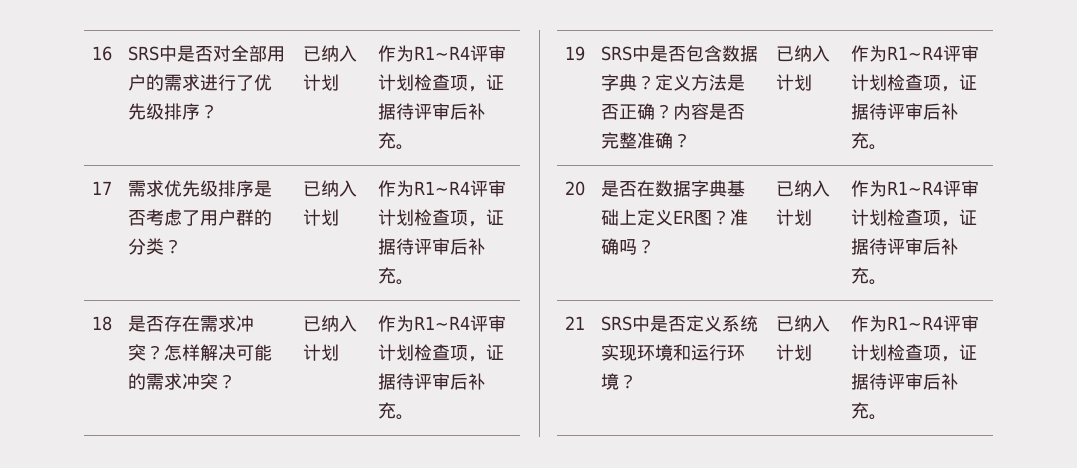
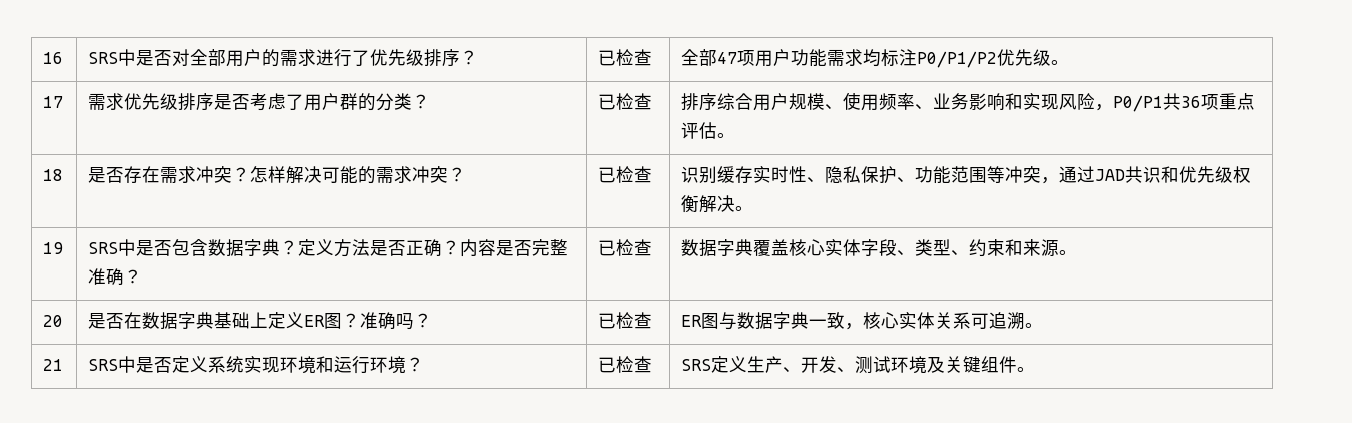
- 16 | SRS中是否对全部用户的需求进行了优先级排序？ | 已纳入计划 | 作为R1~R4评审计划检查项，证据待评审后补充。
+ 16 | SRS中是否对全部用户的需求进行了优先级排序？ | 已检查 | 全部47项用户功能需求均标注P0/P1/P2优先级。
- 17 | 需求优先级排序是否考虑了用户群的分类？ | 已纳入计划 | 作为R1~R4评审计划检查项，证据待评审后补充。
+ 17 | 需求优先级排序是否考虑了用户群的分类？ | 已检查 | 排序综合用户规模、使用频率、业务影响和实现风险，P0/P1共36项重点评估。
- 18 | 是否存在需求冲突？怎样解决可能的需求冲突？ | 已纳入计划 | 作为R1~R4评审计划检查项，证据待评审后补充。
+ 18 | 是否存在需求冲突？怎样解决可能的需求冲突？ | 已检查 | 识别缓存实时性、隐私保护、功能范围等冲突，通过JAD共识和优先级权衡解决。
- 19 | SRS中是否包含数据字典？定义方法是否正确？内容是否完整准确？ | 已纳入计划 | 作为R1~R4评审计划检查项，证据待评审后补充。
+ 19 | SRS中是否包含数据字典？定义方法是否正确？内容是否完整准确？ | 已检查 | 数据字典覆盖核心实体字段、类型、约束和来源。
- 20 | 是否在数据字典基础上定义ER图？准确吗？ | 已纳入计划 | 作为R1~R4评审计划检查项，证据待评审后补充。
+ 20 | 是否在数据字典基础上定义ER图？准确吗？ | 已检查 | ER图与数据字典一致，核心实体关系可追溯。
- 21 | SRS中是否定义系统实现环境和运行环境？ | 已纳入计划 | 作为R1~R4评审计划检查项，证据待评审后补充。
+ 21 | SRS中是否定义系统实现环境和运行环境？ | 已检查 | SRS定义生产、开发、测试环境及关键组件。

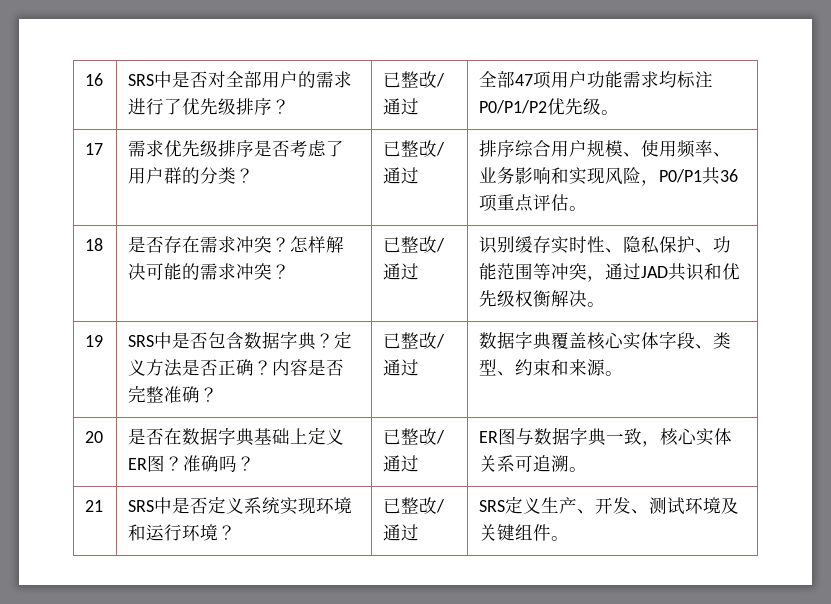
- 16 | SRS中是否对全部用户的需求进行了优先级排序？ | 已检查 | 全部47项用户功能需求均标注P0/P1/P2优先级。
+ 16 | SRS中是否对全部用户的需求进行了优先级排序？ | 已整改/通过 | 全部47项用户功能需求均标注P0/P1/P2优先级。
- 17 | 需求优先级排序是否考虑了用户群的分类？ | 已检查 | 排序综合用户规模、使用频率、业务影响和实现风险，P0/P1共36项重点评估。
+ 17 | 需求优先级排序是否考虑了用户群的分类？ | 已整改/通过 | 排序综合用户规模、使用频率、业务影响和实现风险，P0/P1共36项重点评估。
- 18 | 是否存在需求冲突？怎样解决可能的需求冲突？ | 已检查 | 识别缓存实时性、隐私保护、功能范围等冲突，通过JAD共识和优先级权衡解决。
+ 18 | 是否存在需求冲突？怎样解决可能的需求冲突？ | 已整改/通过 | 识别缓存实时性、隐私保护、功能范围等冲突，通过JAD共识和优先级权衡解决。
- 19 | SRS中是否包含数据字典？定义方法是否正确？内容是否完整准确？ | 已检查 | 数据字典覆盖核心实体字段、类型、约束和来源。
+ 19 | SRS中是否包含数据字典？定义方法是否正确？内容是否完整准确？ | 已整改/通过 | 数据字典覆盖核心实体字段、类型、约束和来源。
- 20 | 是否在数据字典基础上定义ER图？准确吗？ | 已检查 | ER图与数据字典一致，核心实体关系可追溯。
+ 20 | 是否在数据字典基础上定义ER图？准确吗？ | 已整改/通过 | ER图与数据字典一致，核心实体关系可追溯。
- 21 | SRS中是否定义系统实现环境和运行环境？ | 已检查 | SRS定义生产、开发、测试环境及关键组件。
+ 21 | SRS中是否定义系统实现环境和运行环境？ | 已整改/通过 | SRS定义生产、开发、测试环境及关键组件。

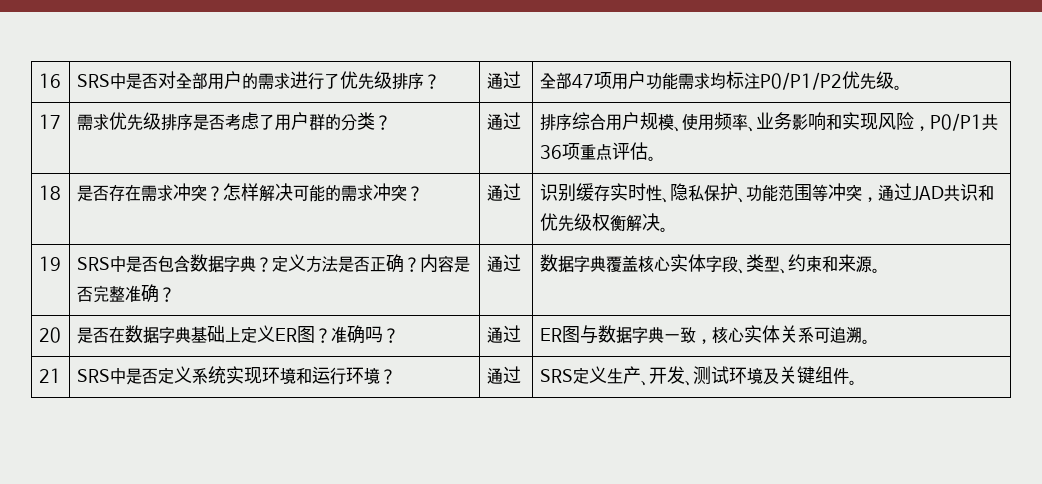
- 16 | SRS中是否对全部用户的需求进行了优先级排序？ | 已整改/通过 | 全部47项用户功能需求均标注P0/P1/P2优先级。
+ 16 | SRS中是否对全部用户的需求进行了优先级排序？ | 通过 | 全部47项用户功能需求均标注P0/P1/P2优先级。
- 17 | 需求优先级排序是否考虑了用户群的分类？ | 已整改/通过 | 排序综合用户规模、使用频率、业务影响和实现风险，P0/P1共36项重点评估。
+ 17 | 需求优先级排序是否考虑了用户群的分类？ | 通过 | 排序综合用户规模、使用频率、业务影响和实现风险，P0/P1共36项重点评估。
- 18 | 是否存在需求冲突？怎样解决可能的需求冲突？ | 已整改/通过 | 识别缓存实时性、隐私保护、功能范围等冲突，通过JAD共识和优先级权衡解决。
+ 18 | 是否存在需求冲突？怎样解决可能的需求冲突？ | 通过 | 识别缓存实时性、隐私保护、功能范围等冲突，通过JAD共识和优先级权衡解决。
- 19 | SRS中是否包含数据字典？定义方法是否正确？内容是否完整准确？ | 已整改/通过 | 数据字典覆盖核心实体字段、类型、约束和来源。
+ 19 | SRS中是否包含数据字典？定义方法是否正确？内容是否完整准确？ | 通过 | 数据字典覆盖核心实体字段、类型、约束和来源。
- 20 | 是否在数据字典基础上定义ER图？准确吗？ | 已整改/通过 | ER图与数据字典一致，核心实体关系可追溯。
+ 20 | 是否在数据字典基础上定义ER图？准确吗？ | 通过 | ER图与数据字典一致，核心实体关系可追溯。
- 21 | SRS中是否定义系统实现环境和运行环境？ | 已整改/通过 | SRS定义生产、开发、测试环境及关键组件。
+ 21 | SRS中是否定义系统实现环境和运行环境？ | 通过 | SRS定义生产、开发、测试环境及关键组件。

